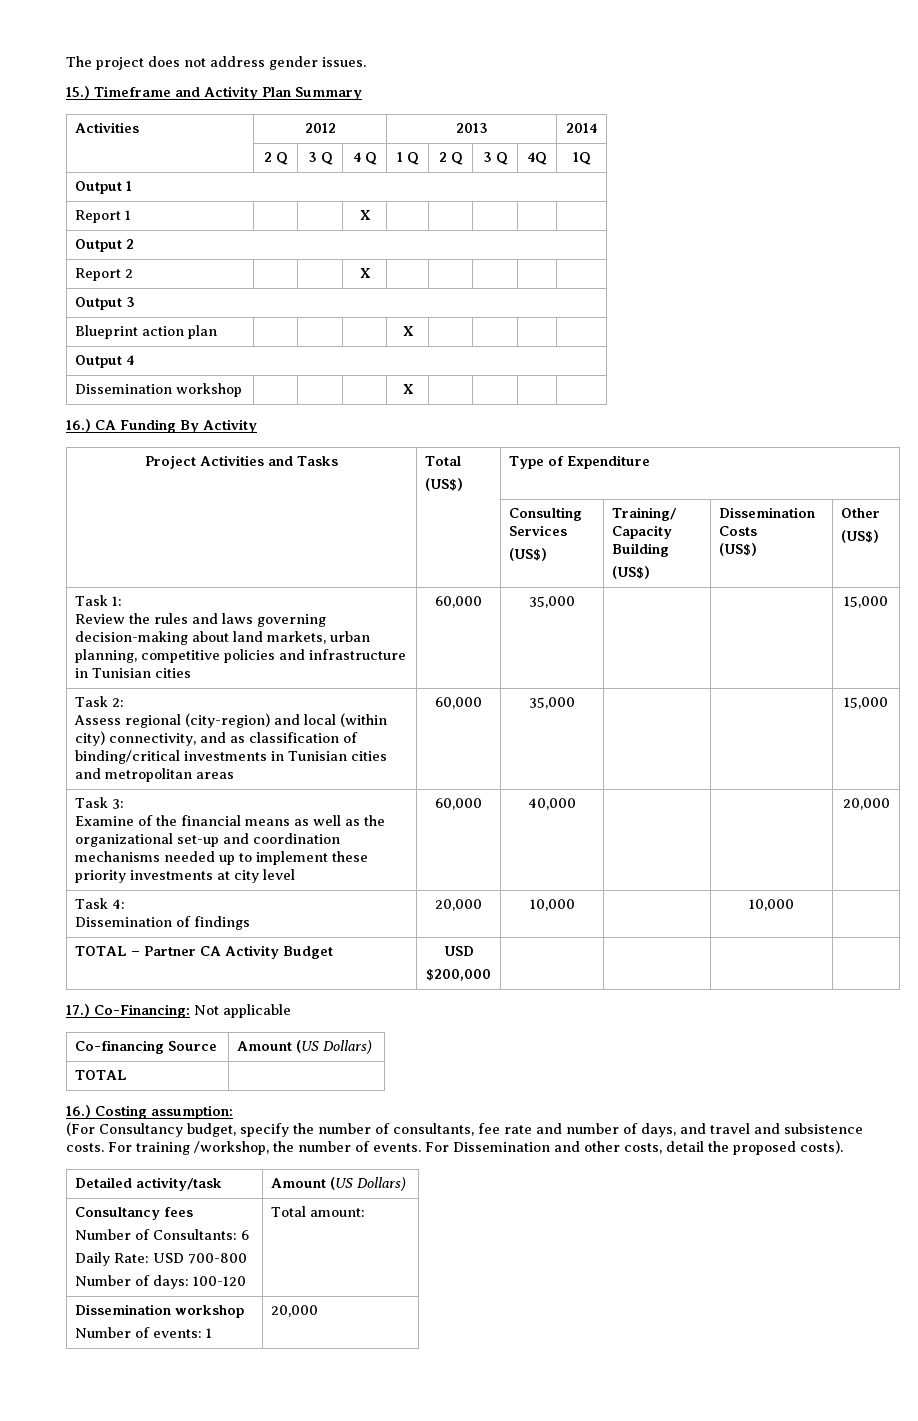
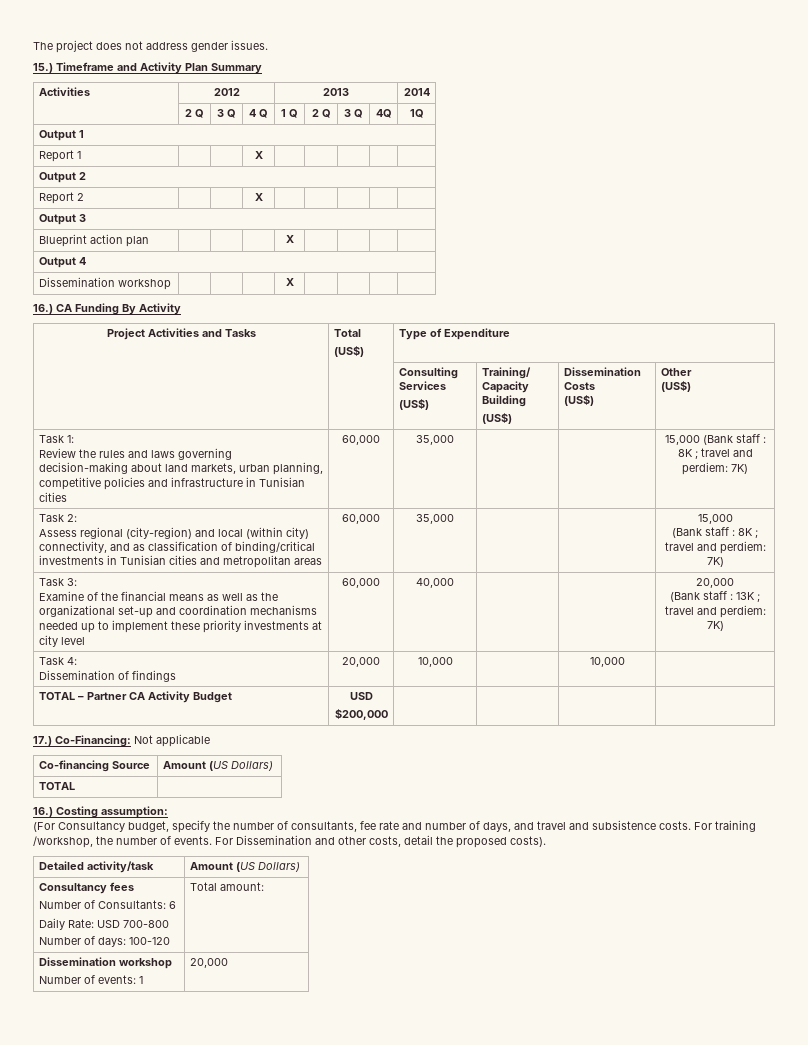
  Task 1:
- Review the rules and laws governing decision-making about land markets, urban planning, competitive policies and infrastructure in Tunisian cities | 60,000 | 35,000 | | | 15,000
+ Review the rules and laws governing decision-making about land markets, urban planning, competitive policies and infrastructure in Tunisian cities | 60,000 | 35,000 | | | 15,000 (Bank staff : 8K ; travel and perdiem: 7K)
  Task 2:
  Assess regional (city-region) and local (within city) connectivity, and as classification of binding/critical investments in Tunisian cities and metropolitan areas | 60,000 | 35,000 | | | 15,000
+ (Bank staff : 8K ; travel and perdiem: 7K)
  Task 3:
  Examine of the financial means as well as the organizational set-up and coordination mechanisms needed up to implement these priority investments at city level | 60,000 | 40,000 | | | 20,000
+ (Bank staff : 13K ; travel and perdiem: 7K)

